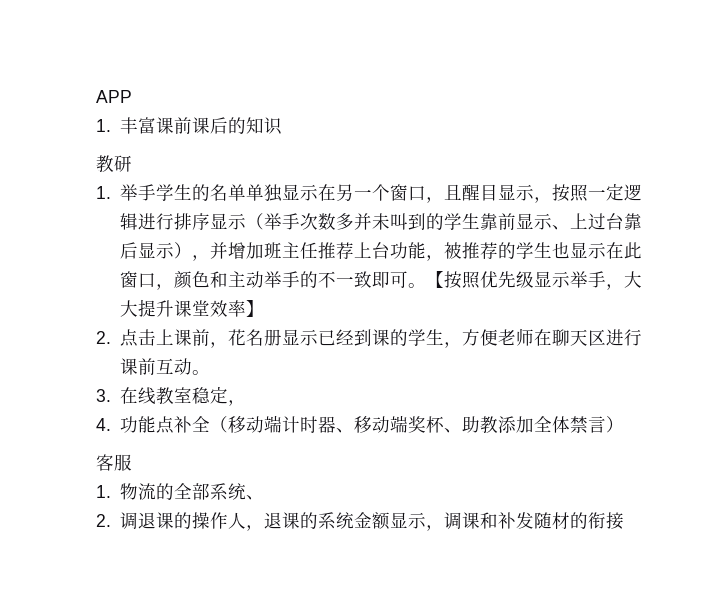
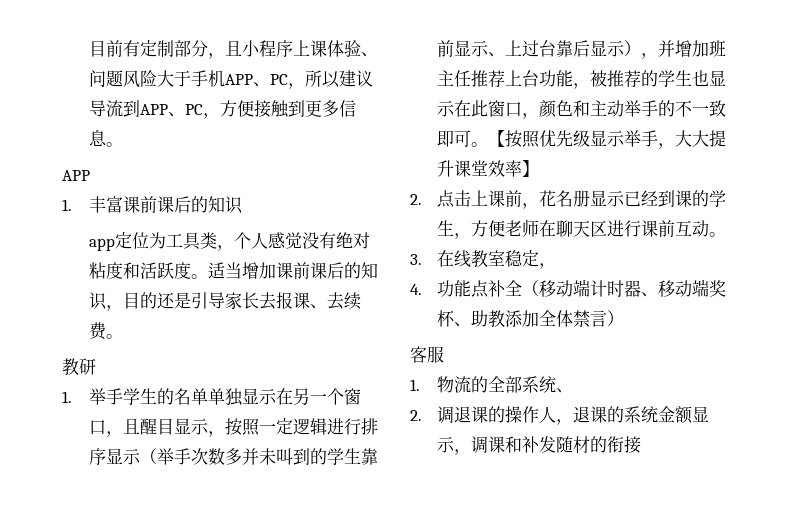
+ 目前有定制部分，且小程序上课体验、问题风险大于手机APP、PC，所以建议导流到APP、PC，方便接触到更多信息。
+ app定位为工具类，个人感觉没有绝对粘度和活跃度。适当增加课前课后的知识，目的还是引导家长去报课、去续费。

